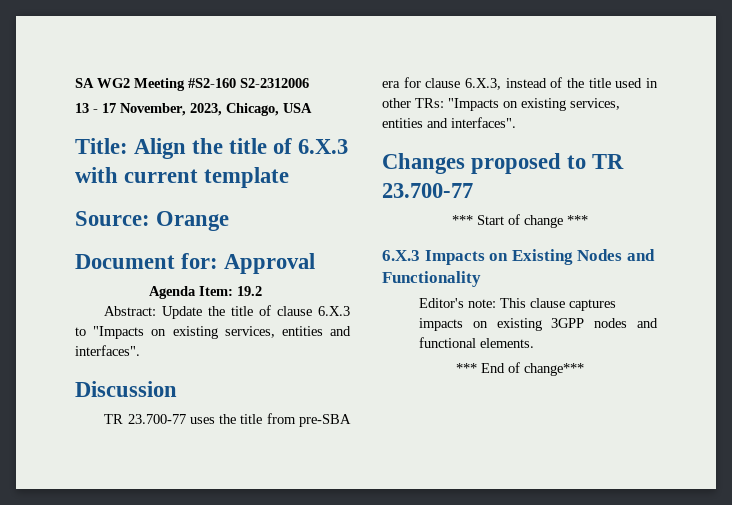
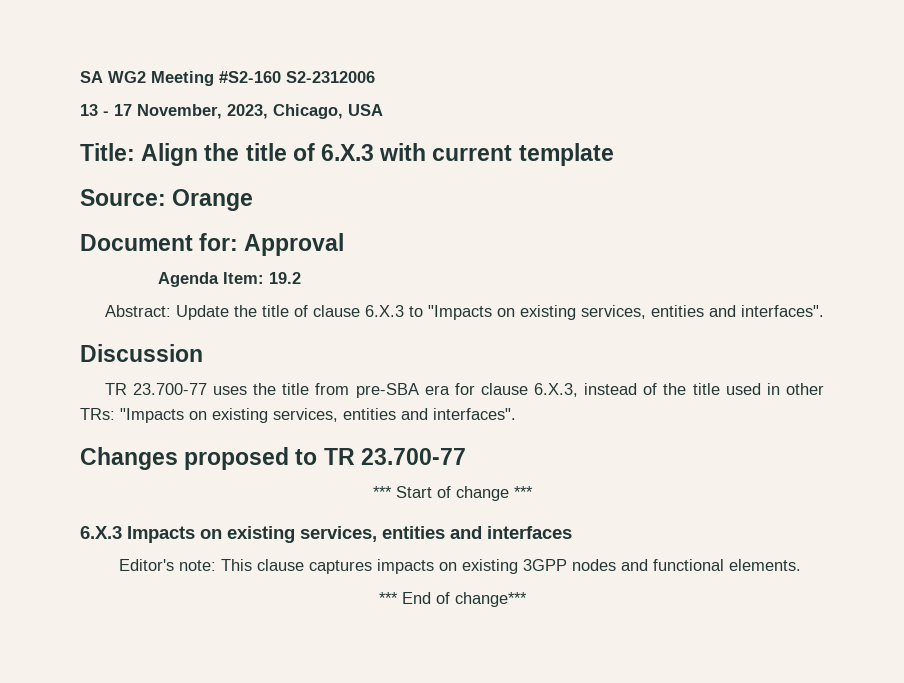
- 6.X.3 Impacts on Existing Nodes and Functionality
+ 6.X.3 Impacts on existing services, entities and interfaces

